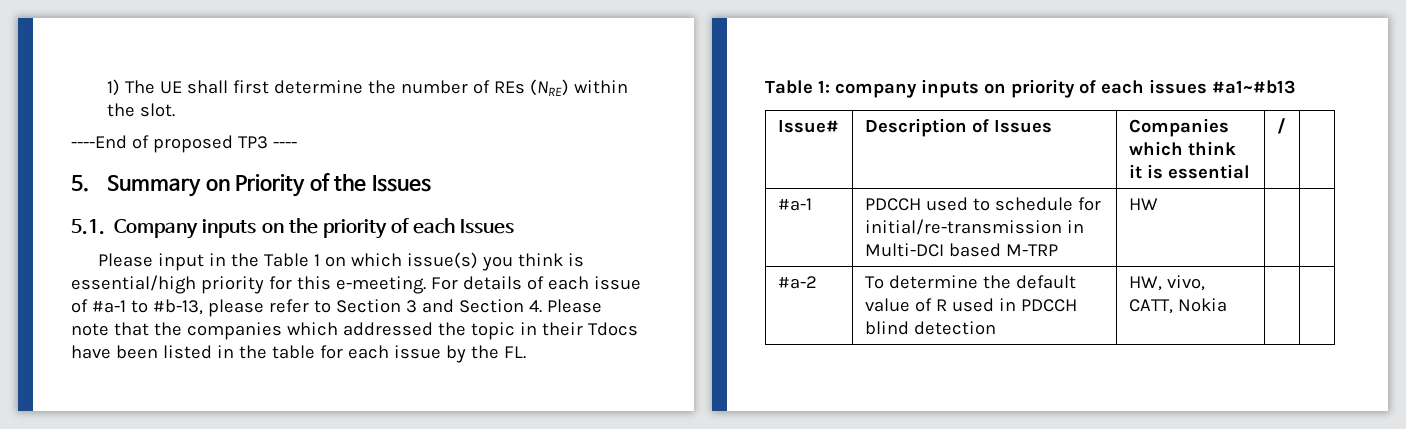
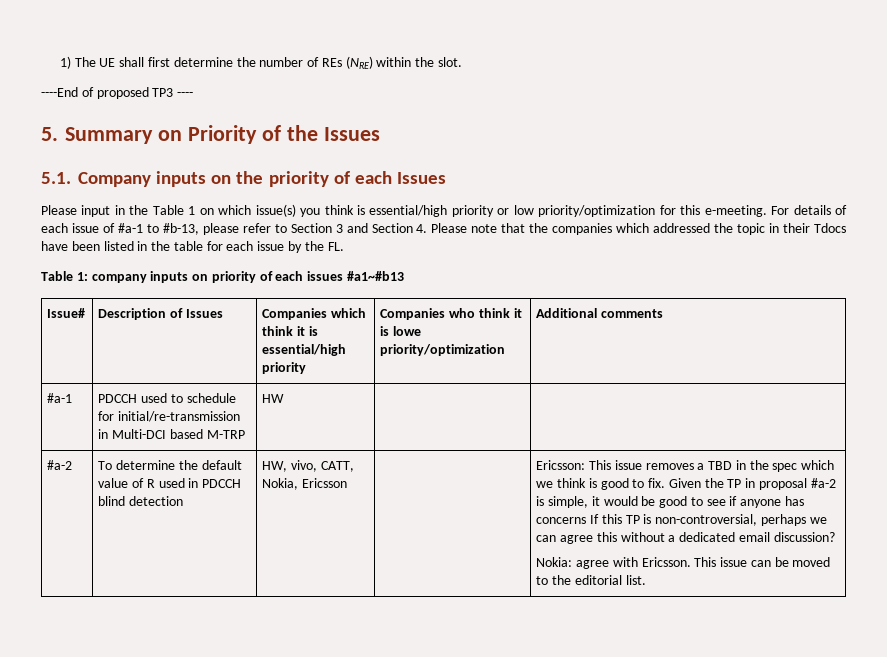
- Please input in the Table 1 on which issue(s) you think is essential/high priority for this e-meeting.
+ Please input in the Table 1 on which issue(s) you think is essential/high priority or low priority/optimization for this e-meeting.
- Issue# | Description of Issues | Companies which think it is essential | / |
+ Issue# | Description of Issues | Companies which think it is essential/high priority | Companies who think it is lowe priority/optimization | Additional comments
- HW, vivo, CATT, Nokia
+ HW, vivo, CATT, Nokia, Ericsson | | Ericsson: This issue removes a TBD in the spec which we think is good to fix. Given the TP in proposal #a-2 is simple, it would be good to see if anyone has concerns If this TP is non-controversial, perhaps we can agree this without a dedicated email discussion?
+ Nokia: agree with Ericsson. This issue can be moved to the editorial list.

